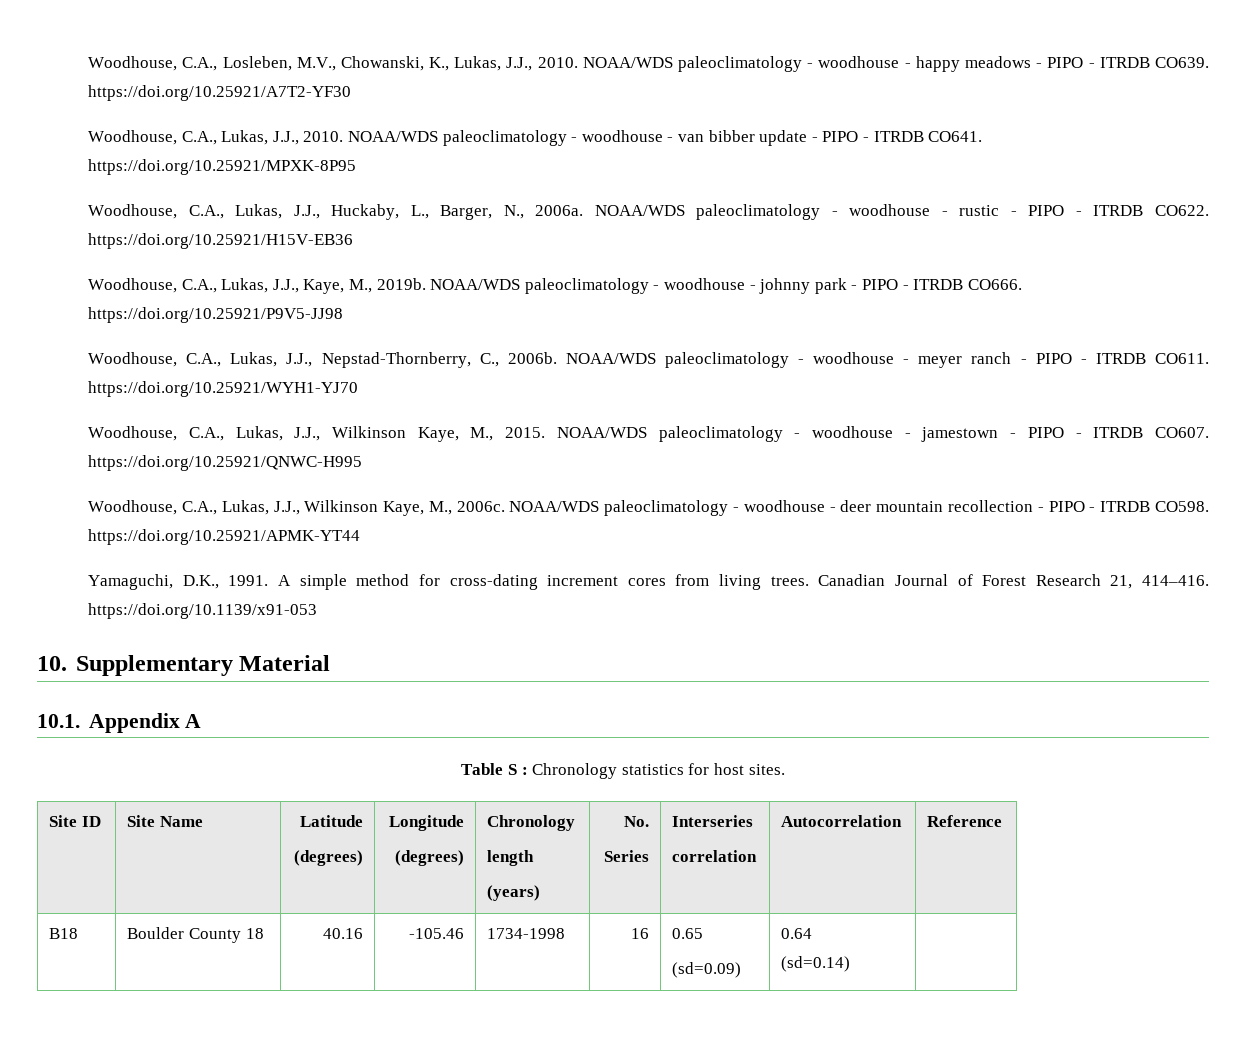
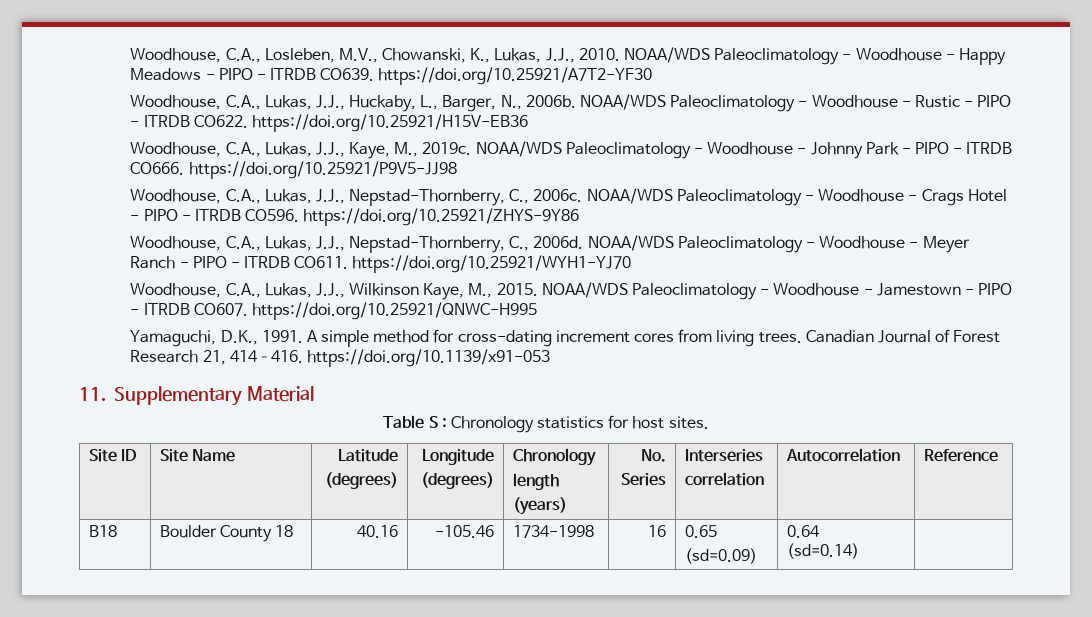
- NOAA/WDS paleoclimatology - woodhouse - happy meadows - PIPO - ITRDB CO639. https://doi.org/10.25921/A7T2-YF30
+ NOAA/WDS Paleoclimatology - Woodhouse - Happy Meadows - PIPO - ITRDB CO639. https://doi.org/10.25921/A7T2-YF30
- Woodhouse, C.A., Lukas, J.J., 2010. NOAA/WDS paleoclimatology - woodhouse - van bibber update - PIPO - ITRDB CO641. https://doi.org/10.25921/MPXK-8P95
- Woodhouse, C.A., Lukas, J.J., Huckaby, L., Barger, N., 2006a. NOAA/WDS paleoclimatology - woodhouse - rustic - PIPO - ITRDB CO622. https://doi.org/10.25921/H15V-EB36
+ Woodhouse, C.A., Lukas, J.J., Huckaby, L., Barger, N., 2006b. NOAA/WDS Paleoclimatology - Woodhouse - Rustic - PIPO - ITRDB CO622. https://doi.org/10.25921/H15V-EB36
- Woodhouse, C.A., Lukas, J.J., Kaye, M., 2019b. NOAA/WDS paleoclimatology - woodhouse - johnny park - PIPO - ITRDB CO666. https://doi.org/10.25921/P9V5-JJ98
+ Woodhouse, C.A., Lukas, J.J., Kaye, M., 2019c. NOAA/WDS Paleoclimatology - Woodhouse - Johnny Park - PIPO - ITRDB CO666. https://doi.org/10.25921/P9V5-JJ98
- Woodhouse, C.A., Lukas, J.J., Nepstad-Thornberry, C., 2006b. NOAA/WDS paleoclimatology - woodhouse - meyer ranch - PIPO - ITRDB CO611. https://doi.org/10.25921/WYH1-YJ70
+ Woodhouse, C.A., Lukas, J.J., Nepstad-Thornberry, C., 2006c. NOAA/WDS Paleoclimatology - Woodhouse - Crags Hotel - PIPO - ITRDB CO596. https://doi.org/10.25921/ZHYS-9Y86
+ Woodhouse, C.A., Lukas, J.J., Nepstad-Thornberry, C., 2006d. NOAA/WDS Paleoclimatology - Woodhouse - Meyer Ranch - PIPO - ITRDB CO611. https://doi.org/10.25921/WYH1-YJ70
- NOAA/WDS paleoclimatology - woodhouse - jamestown - PIPO - ITRDB CO607. https://doi.org/10.25921/QNWC-H995
+ NOAA/WDS Paleoclimatology - Woodhouse - Jamestown - PIPO - ITRDB CO607. https://doi.org/10.25921/QNWC-H995
- Woodhouse, C.A., Lukas, J.J., Wilkinson Kaye, M., 2006c. NOAA/WDS paleoclimatology - woodhouse - deer mountain recollection - PIPO - ITRDB CO598. https://doi.org/10.25921/APMK-YT44
- 10. Supplementary Material
+ 11. Supplementary Material
- 10.1. Appendix A

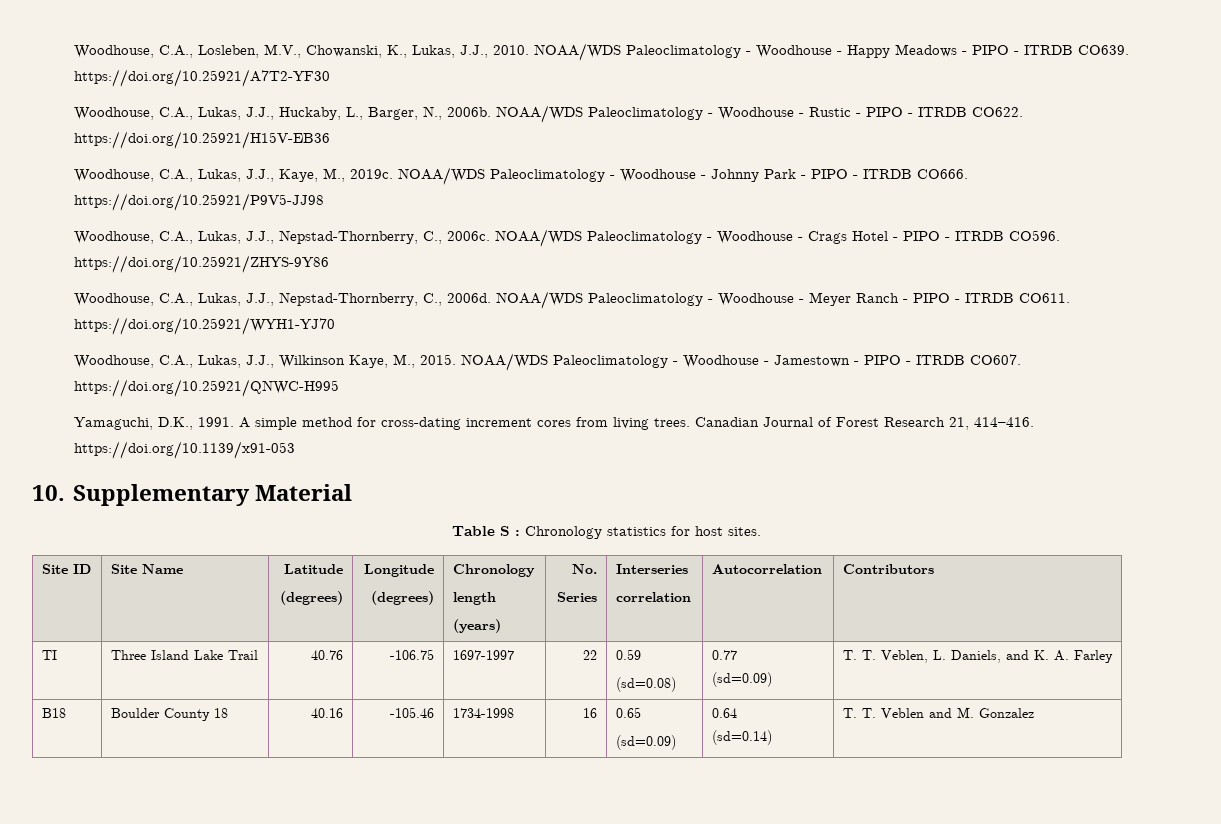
- 11. Supplementary Material
+ 10. Supplementary Material
  Site ID | Site Name | Latitude
  (degrees) | Longitude
  (degrees) | Chronology
  length
  (years) | No.
  Series | Interseries
- correlation | Autocorrelation | Reference
+ correlation | Autocorrelation | Contributors
+ TI | Three Island Lake Trail | 40.76 | -106.75 | 1697-1997 | 22 | 0.59
+ (sd=0.08) | 0.77
+ (sd=0.09) | T. T. Veblen, L. Daniels, and K. A. Farley
  B18 | Boulder County 18 | 40.16 | -105.46 | 1734-1998 | 16 | 0.65
  (sd=0.09) | 0.64
- (sd=0.14) |
+ (sd=0.14) | T. T. Veblen and M. Gonzalez

